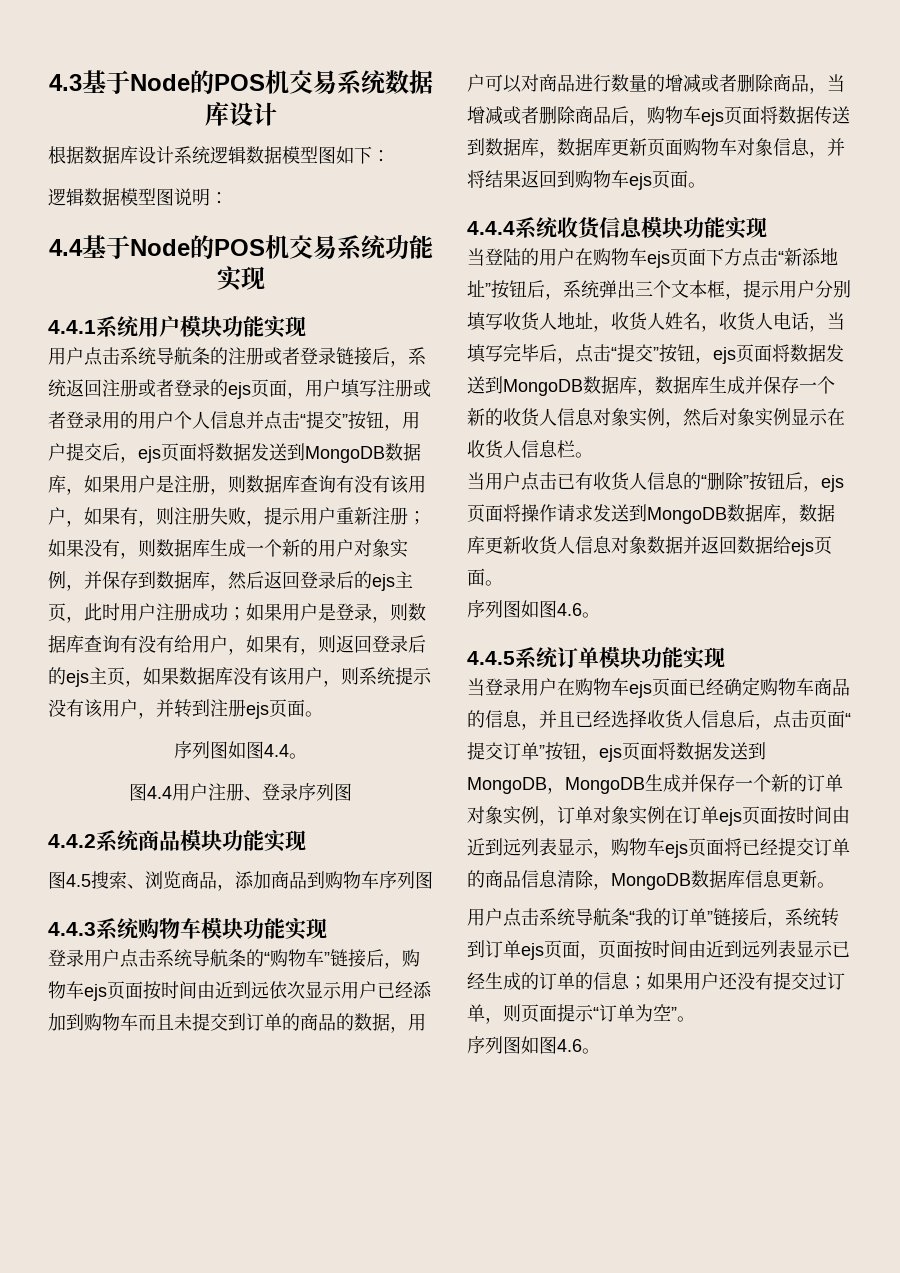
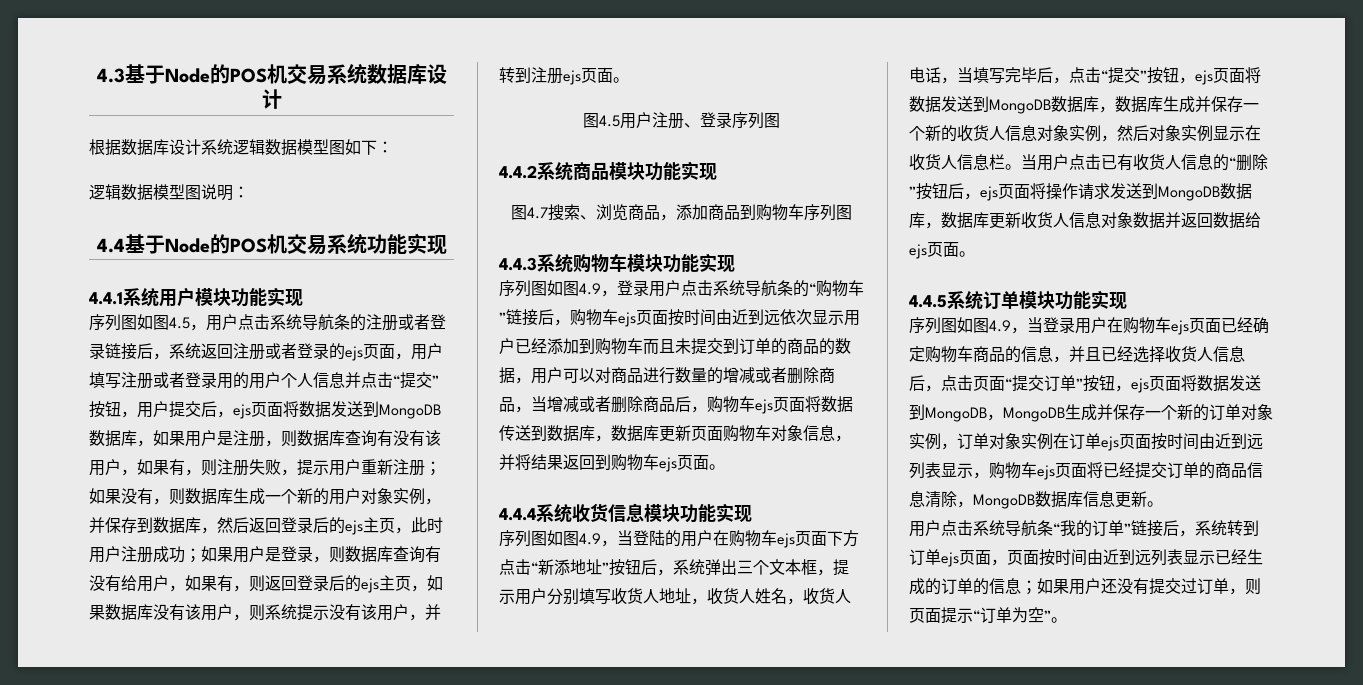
- 用户点击系统导航条的注册或者登录链接后，系统返回注册或者登录的ejs页面，用户填写注册或者登录用的用户个人信息并点击“提交”按钮，用户提交后，ejs页面将数据发送到MongoDB数据库，如果用户是注册，则数据库查询有没有该用户，如果有，则注册失败，提示用户重新注册；
+ 序列图如图4.5，用户点击系统导航条的注册或者登录链接后，系统返回注册或者登录的ejs页面，用户填写注册或者登录用的用户个人信息并点击“提交”按钮，用户提交后，ejs页面将数据发送到MongoDB数据库，如果用户是注册，则数据库查询有没有该用户，如果有，则注册失败，提示用户重新注册；
- 序列图如图4.4。
- 图4.4用户注册、登录序列图
+ 图4.5用户注册、登录序列图
- 图4.5搜索、浏览商品，添加商品到购物车序列图
+ 图4.7搜索、浏览商品，添加商品到购物车序列图
- 登录用户点击系统导航条的“购物车”链接后，购物车ejs页面按时间由近到远依次显示用户已经添加到购物车而且未提交到订单的商品的数据，用户可以对商品进行数量的增减或者删除商品，当增减或者删除商品后，购物车ejs页面将数据传送到数据库，数据库更新页面购物车对象信息，并将结果返回到购物车ejs页面。
+ 序列图如图4.9，登录用户点击系统导航条的“购物车”链接后，购物车ejs页面按时间由近到远依次显示用户已经添加到购物车而且未提交到订单的商品的数据，用户可以对商品进行数量的增减或者删除商品，当增减或者删除商品后，购物车ejs页面将数据传送到数据库，数据库更新页面购物车对象信息，并将结果返回到购物车ejs页面。
- 当登陆的用户在购物车ejs页面下方点击“新添地址”按钮后，系统弹出三个文本框，提示用户分别填写收货人地址，收货人姓名，收货人电话，当填写完毕后，点击“提交”按钮，ejs页面将数据发送到MongoDB数据库，数据库生成并保存一个新的收货人信息对象实例，然后对象实例显示在收货人信息栏。
- 当用户点击已有收货人信息的“删除”按钮后，ejs页面将操作请求发送到MongoDB数据库，数据库更新收货人信息对象数据并返回数据给ejs页面。
- 序列图如图4.6。
+ 序列图如图4.9，当登陆的用户在购物车ejs页面下方点击“新添地址”按钮后，系统弹出三个文本框，提示用户分别填写收货人地址，收货人姓名，收货人电话，当填写完毕后，点击“提交”按钮，ejs页面将数据发送到MongoDB数据库，数据库生成并保存一个新的收货人信息对象实例，然后对象实例显示在收货人信息栏。当用户点击已有收货人信息的“删除”按钮后，ejs页面将操作请求发送到MongoDB数据库，数据库更新收货人信息对象数据并返回数据给ejs页面。
- 当登录用户在购物车ejs页面已经确定购物车商品的信息，并且已经选择收货人信息后，点击页面“提交订单”按钮，ejs页面将数据发送到MongoDB，MongoDB生成并保存一个新的订单对象实例，订单对象实例在订单ejs页面按时间由近到远列表显示，购物车ejs页面将已经提交订单的商品信息清除，MongoDB数据库信息更新。
+ 序列图如图4.9，当登录用户在购物车ejs页面已经确定购物车商品的信息，并且已经选择收货人信息后，点击页面“提交订单”按钮，ejs页面将数据发送到MongoDB，MongoDB生成并保存一个新的订单对象实例，订单对象实例在订单ejs页面按时间由近到远列表显示，购物车ejs页面将已经提交订单的商品信息清除，MongoDB数据库信息更新。
  用户点击系统导航条“我的订单”链接后，系统转到订单ejs页面，页面按时间由近到远列表显示已经生成的订单的信息；如果用户还没有提交过订单，则页面提示“订单为空”。
- 序列图如图4.6。

